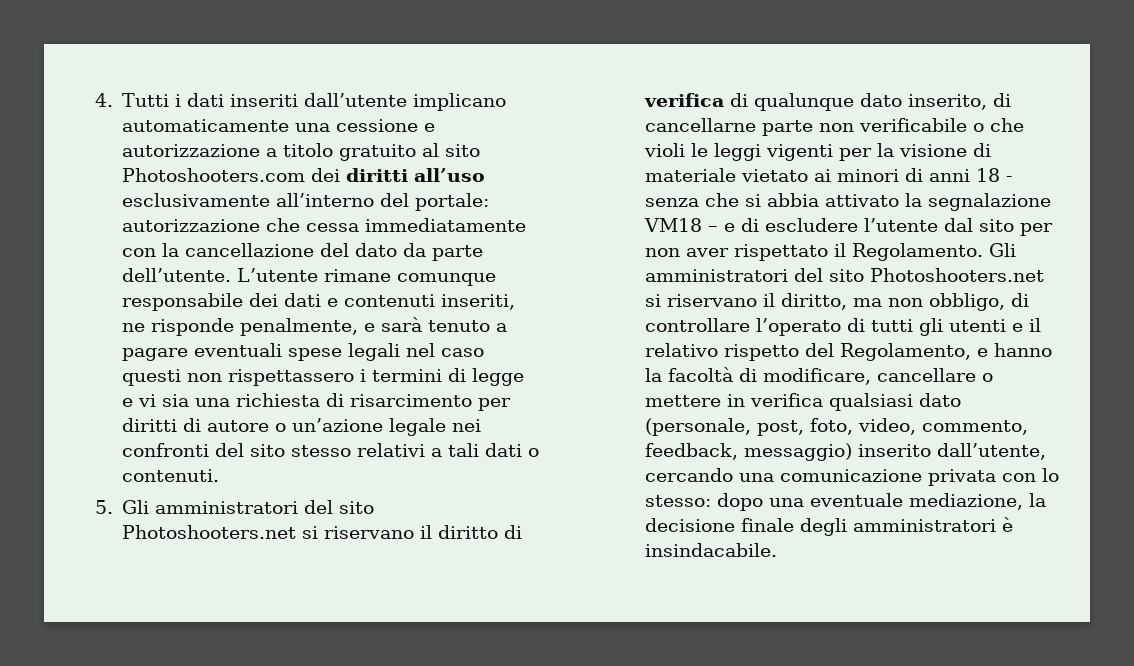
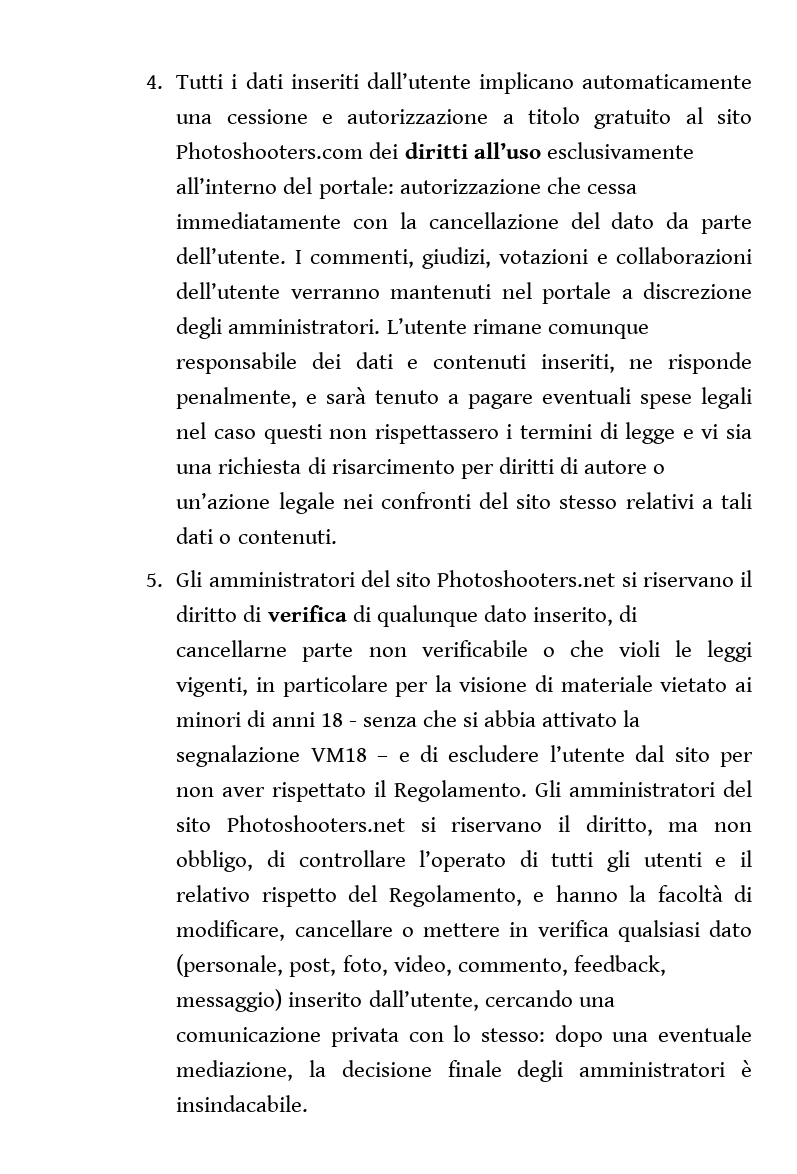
+ I commenti, giudizi, votazioni e collaborazioni dell’utente verranno mantenuti nel portale a discrezione degli amministratori.
- 5. Gli amministratori del sito Photoshooters.net si riservano il diritto di verifica di qualunque dato inserito, di cancellarne parte non verificabile o che violi le leggi vigenti per la visione di materiale vietato ai minori di anni 18 - senza che si abbia attivato la segnalazione VM18 – e di escludere l’utente dal sito per non aver rispettato il Regolamento.
+ 5. Gli amministratori del sito Photoshooters.net si riservano il diritto di verifica di qualunque dato inserito, di cancellarne parte non verificabile o che violi le leggi vigenti, in particolare per la visione di materiale vietato ai minori di anni 18 - senza che si abbia attivato la segnalazione VM18 – e di escludere l’utente dal sito per non aver rispettato il Regolamento.

